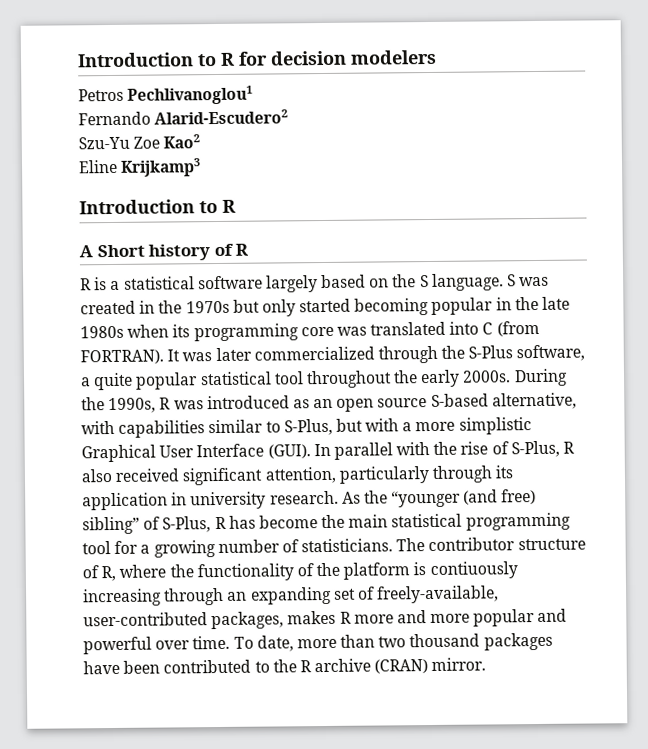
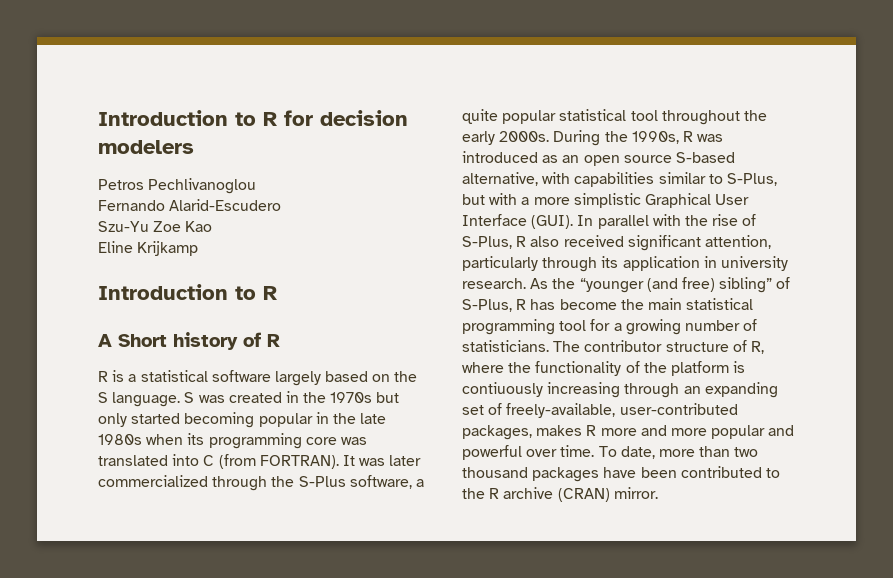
- Petros Pechlivanoglou1
+ Petros Pechlivanoglou
- Fernando Alarid-Escudero2
+ Fernando Alarid-Escudero
- Szu-Yu Zoe Kao2
+ Szu-Yu Zoe Kao
- Eline Krijkamp3
+ Eline Krijkamp

